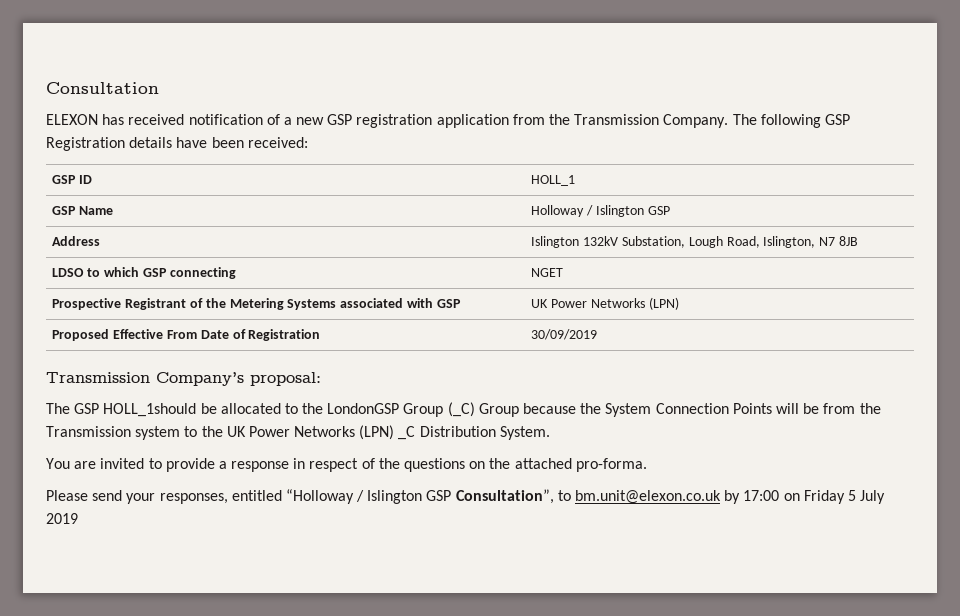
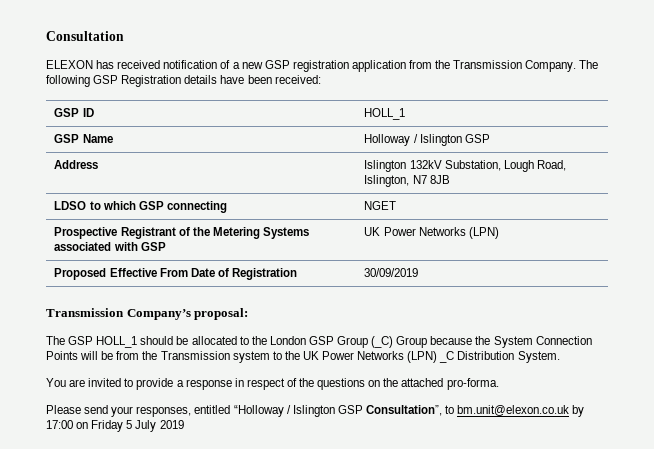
- The GSP HOLL_1should be allocated to the LondonGSP Group (_C) Group because the System Connection Points will be from the Transmission system to the UK Power Networks (LPN) _C Distribution System.
+ The GSP HOLL_1 should be allocated to the London GSP Group (_C) Group because the System Connection Points will be from the Transmission system to the UK Power Networks (LPN) _C Distribution System.

